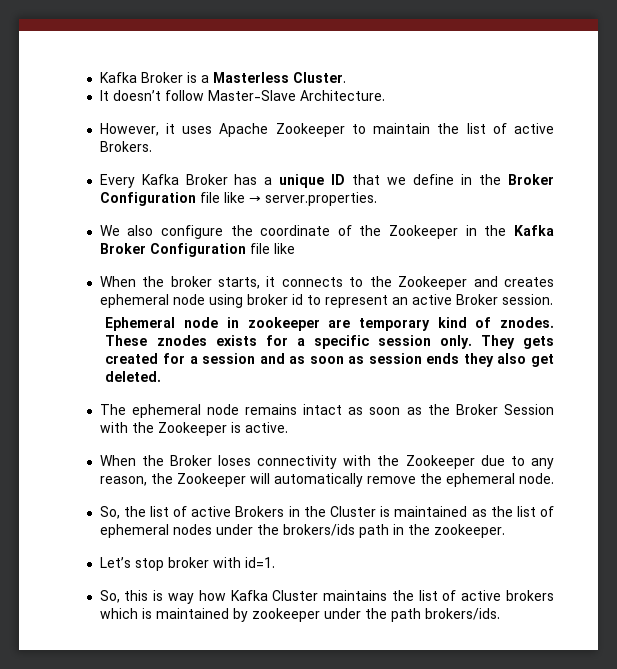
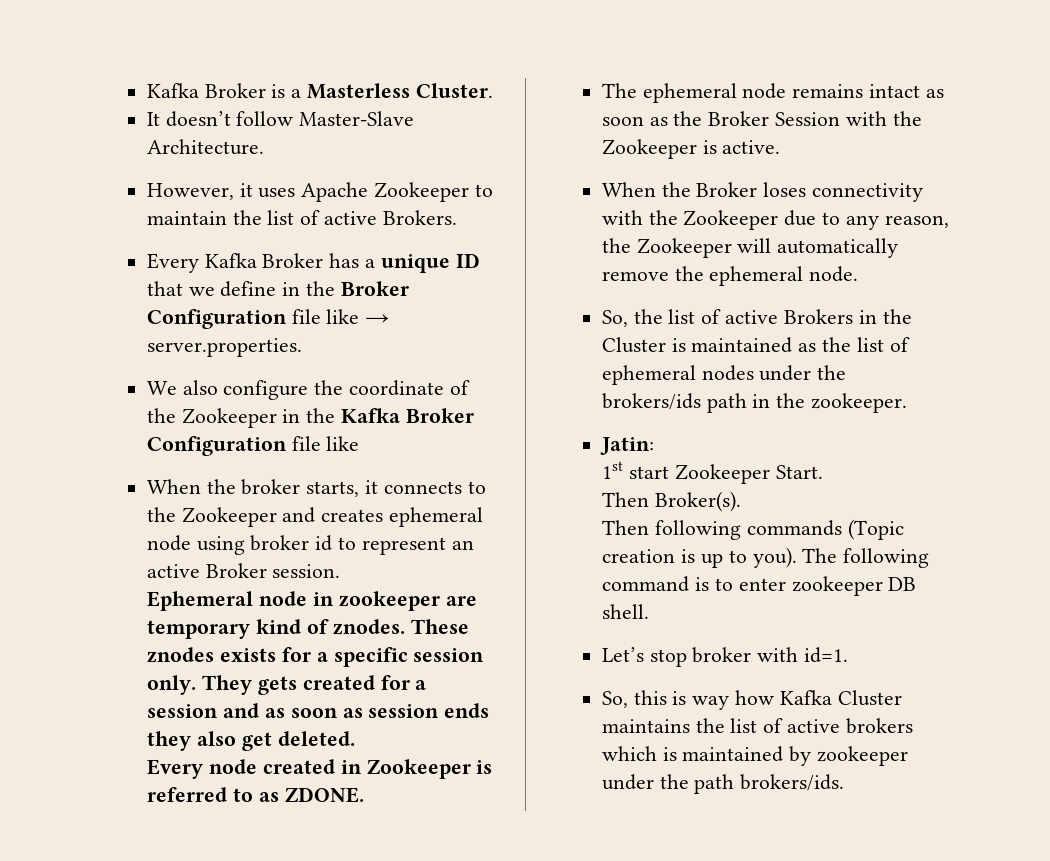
+ Every node created in Zookeeper is referred to as ZDONE.
+ Jatin:
+ 1st start Zookeeper Start.
+ Then Broker(s).
+ Then following commands (Topic creation is up to you). The following command is to enter zookeeper DB shell.

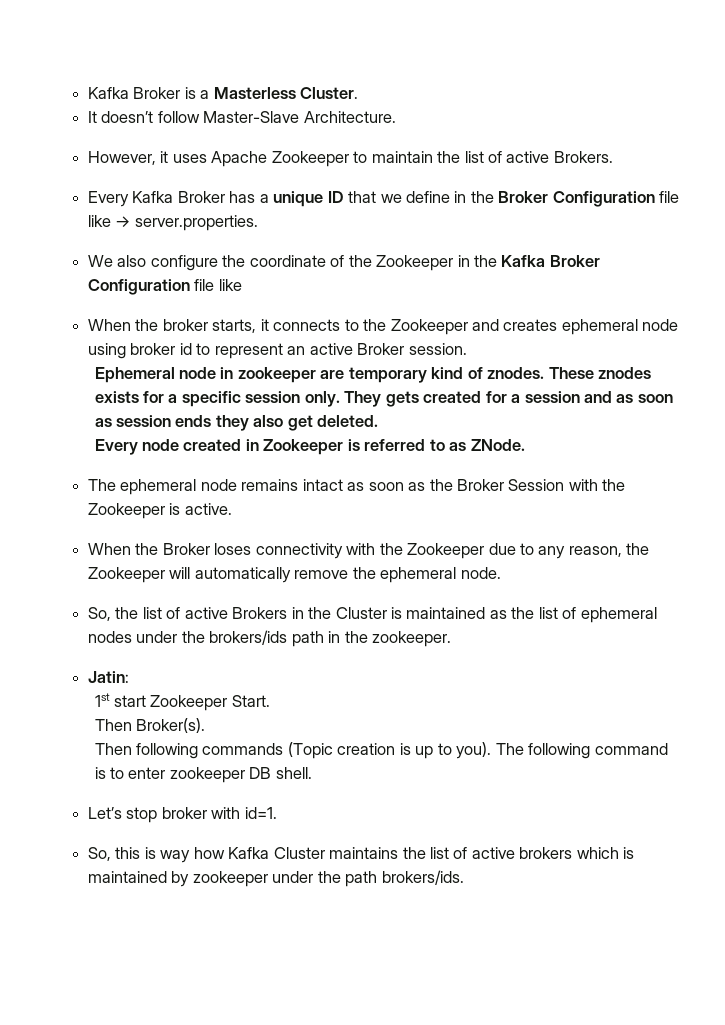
- Every node created in Zookeeper is referred to as ZDONE.
+ Every node created in Zookeeper is referred to as ZNode.

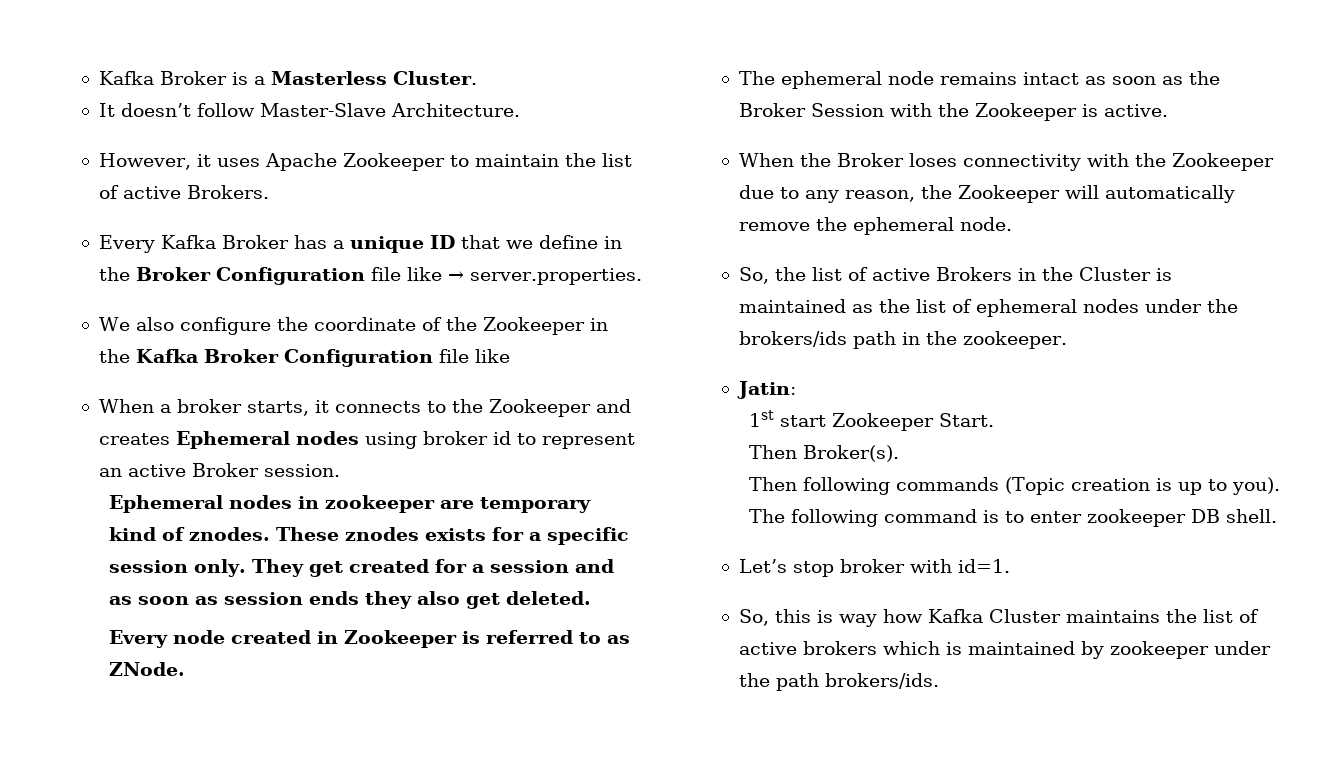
- When the broker starts, it connects to the Zookeeper and creates ephemeral node using broker id to represent an active Broker session.
+ When a broker starts, it connects to the Zookeeper and creates Ephemeral nodes using broker id to represent an active Broker session.
- Ephemeral node in zookeeper are temporary kind of znodes.
+ Ephemeral nodes in zookeeper are temporary kind of znodes.
- They gets created for a session and as soon as session ends they also get deleted.
+ They get created for a session and as soon as session ends they also get deleted.

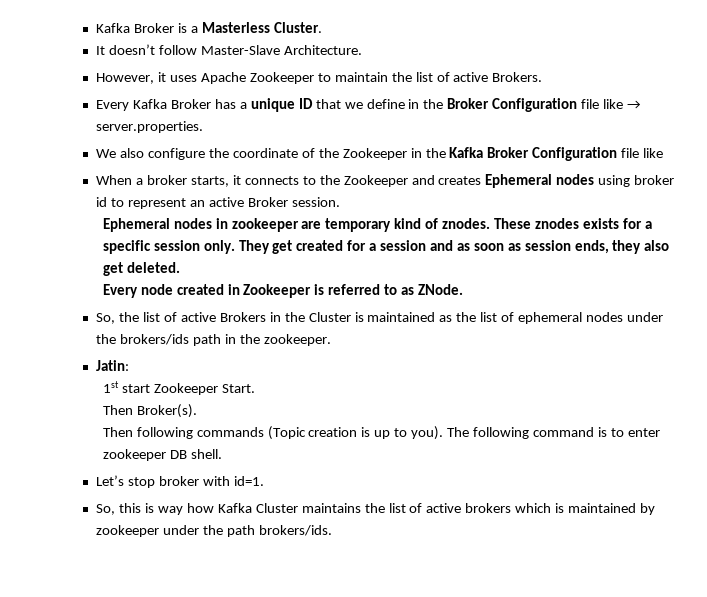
- They get created for a session and as soon as session ends they also get deleted.
+ They get created for a session and as soon as session ends, they also get deleted.
- The ephemeral node remains intact as soon as the Broker Session with the Zookeeper is active.
- When the Broker loses connectivity with the Zookeeper due to any reason, the Zookeeper will automatically remove the ephemeral node.

